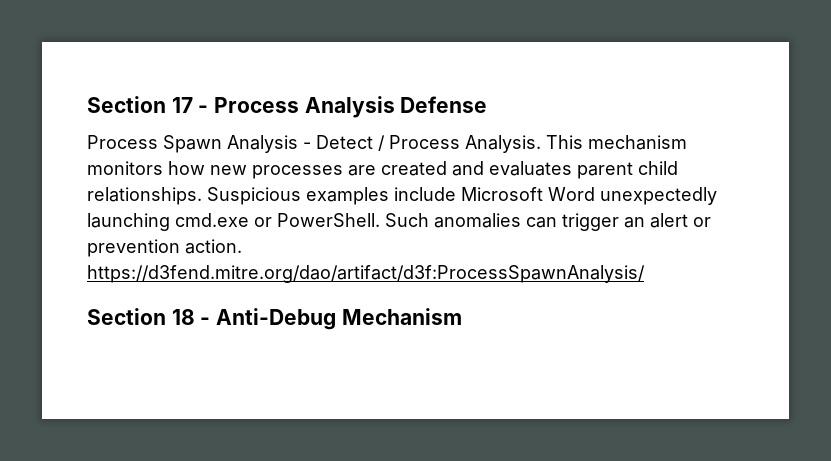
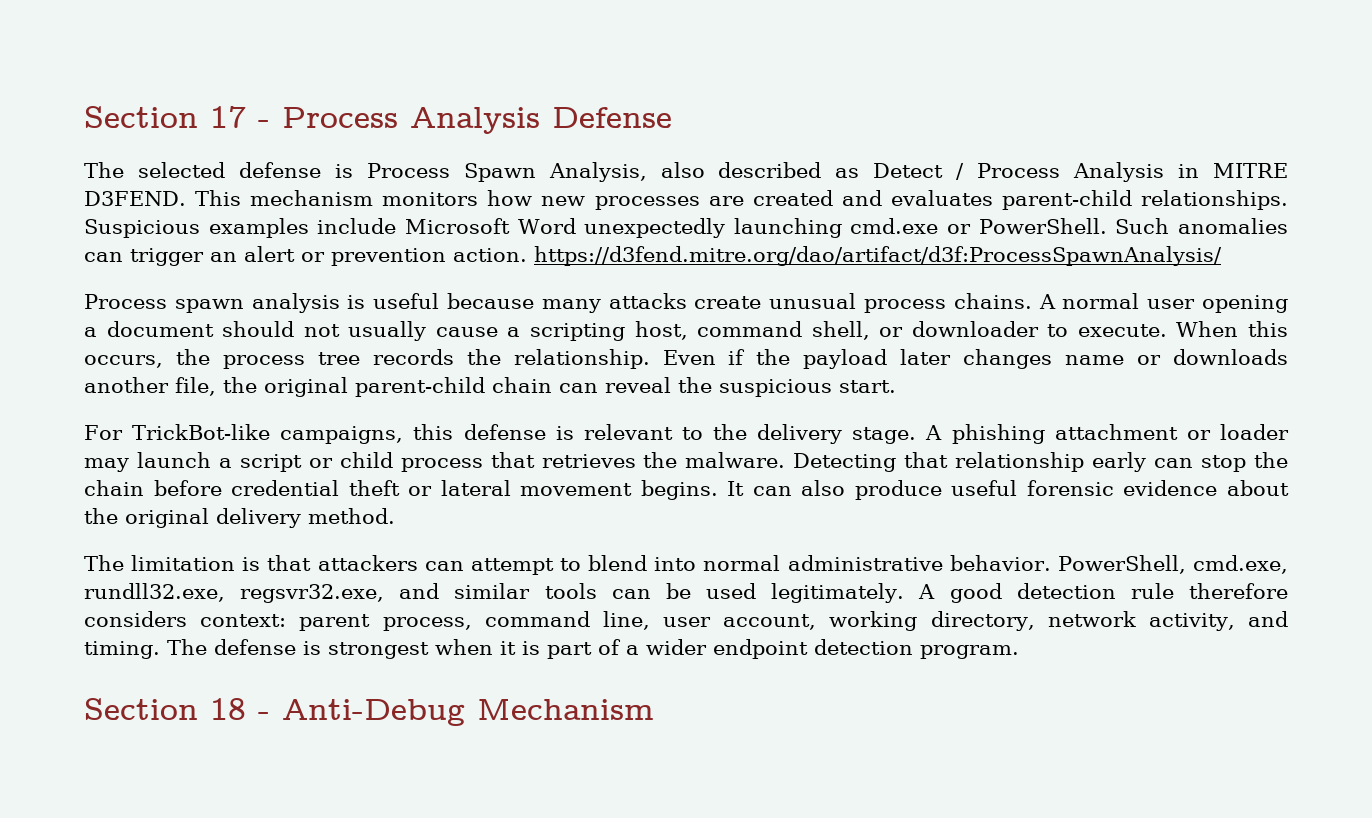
- Process Spawn Analysis - Detect / Process Analysis.
+ The selected defense is Process Spawn Analysis, also described as Detect / Process Analysis in MITRE D3FEND.
- This mechanism monitors how new processes are created and evaluates parent child relationships.
+ This mechanism monitors how new processes are created and evaluates parent-child relationships.
+ Process spawn analysis is useful because many attacks create unusual process chains. A normal user opening a document should not usually cause a scripting host, command shell, or downloader to execute. When this occurs, the process tree records the relationship. Even if the payload later changes name or downloads another file, the original parent-child chain can reveal the suspicious start.
+ For TrickBot-like campaigns, this defense is relevant to the delivery stage. A phishing attachment or loader may launch a script or child process that retrieves the malware. Detecting that relationship early can stop the chain before credential theft or lateral movement begins. It can also produce useful forensic evidence about the original delivery method.
+ The limitation is that attackers can attempt to blend into normal administrative behavior. PowerShell, cmd.exe, rundll32.exe, regsvr32.exe, and similar tools can be used legitimately. A good detection rule therefore considers context: parent process, command line, user account, working directory, network activity, and timing. The defense is strongest when it is part of a wider endpoint detection program.

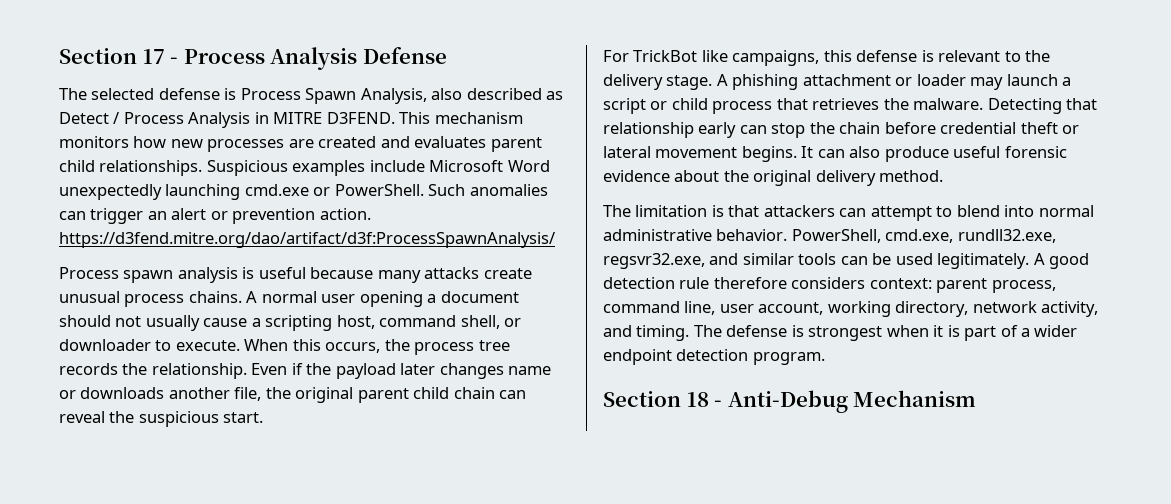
- This mechanism monitors how new processes are created and evaluates parent-child relationships.
+ This mechanism monitors how new processes are created and evaluates parent child relationships.
- Even if the payload later changes name or downloads another file, the original parent-child chain can reveal the suspicious start.
+ Even if the payload later changes name or downloads another file, the original parent child chain can reveal the suspicious start.
- For TrickBot-like campaigns, this defense is relevant to the delivery stage.
+ For TrickBot like campaigns, this defense is relevant to the delivery stage.

